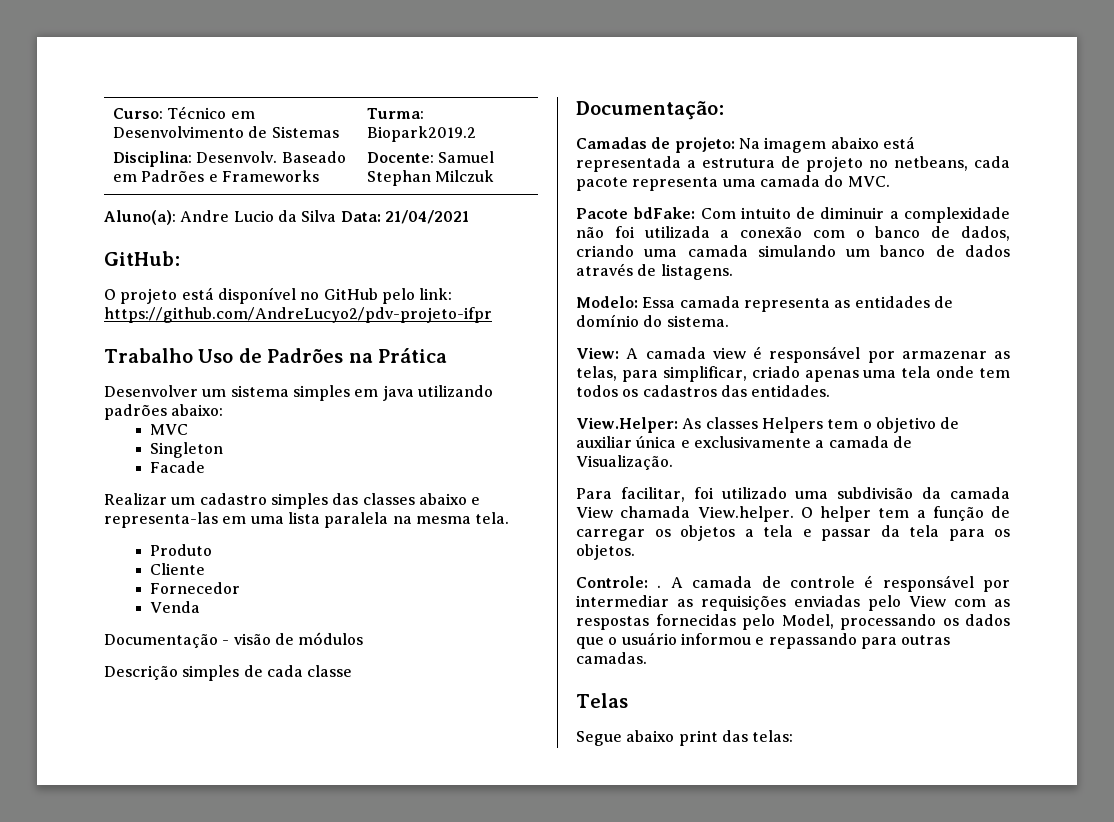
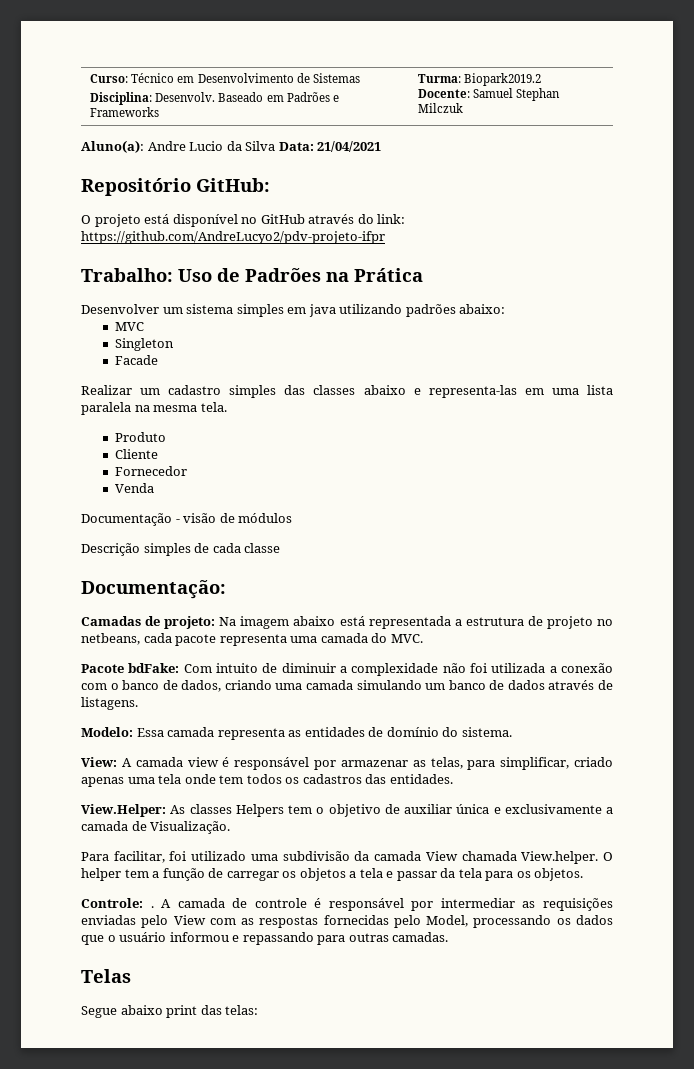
- GitHub:
+ Repositório GitHub:
- O projeto está disponível no GitHub pelo link: https://github.com/AndreLucyo2/pdv-projeto-ifpr
+ O projeto está disponível no GitHub através do link: https://github.com/AndreLucyo2/pdv-projeto-ifpr
- Trabalho Uso de Padrões na Prática
+ Trabalho: Uso de Padrões na Prática

